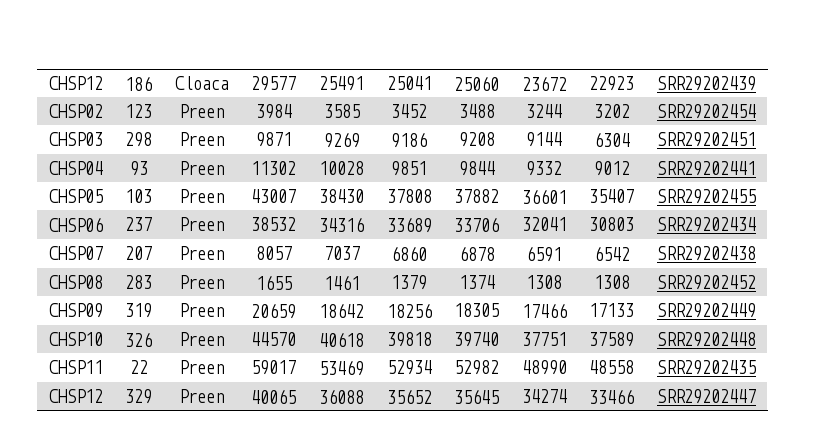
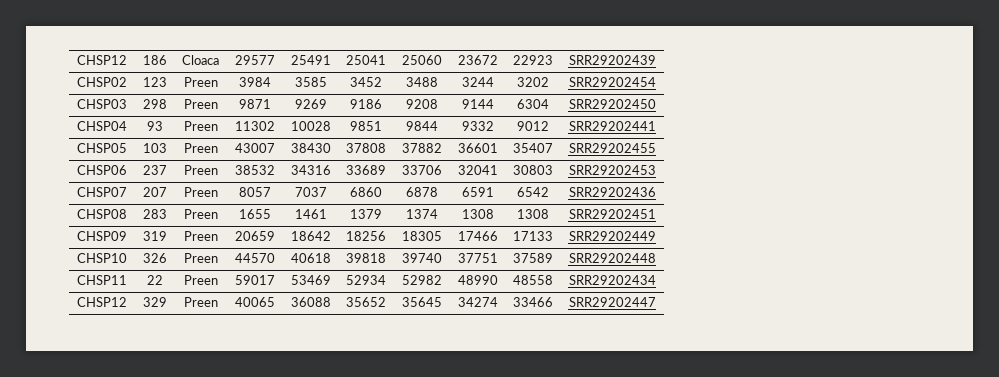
- CHSP03 | 298 | Preen | 9871 | 9269 | 9186 | 9208 | 9144 | 6304 | SRR29202451
+ CHSP03 | 298 | Preen | 9871 | 9269 | 9186 | 9208 | 9144 | 6304 | SRR29202450
- CHSP06 | 237 | Preen | 38532 | 34316 | 33689 | 33706 | 32041 | 30803 | SRR29202434
+ CHSP06 | 237 | Preen | 38532 | 34316 | 33689 | 33706 | 32041 | 30803 | SRR29202453
- CHSP07 | 207 | Preen | 8057 | 7037 | 6860 | 6878 | 6591 | 6542 | SRR29202438
+ CHSP07 | 207 | Preen | 8057 | 7037 | 6860 | 6878 | 6591 | 6542 | SRR29202436
- CHSP08 | 283 | Preen | 1655 | 1461 | 1379 | 1374 | 1308 | 1308 | SRR29202452
+ CHSP08 | 283 | Preen | 1655 | 1461 | 1379 | 1374 | 1308 | 1308 | SRR29202451
- CHSP11 | 22 | Preen | 59017 | 53469 | 52934 | 52982 | 48990 | 48558 | SRR29202435
+ CHSP11 | 22 | Preen | 59017 | 53469 | 52934 | 52982 | 48990 | 48558 | SRR29202434

